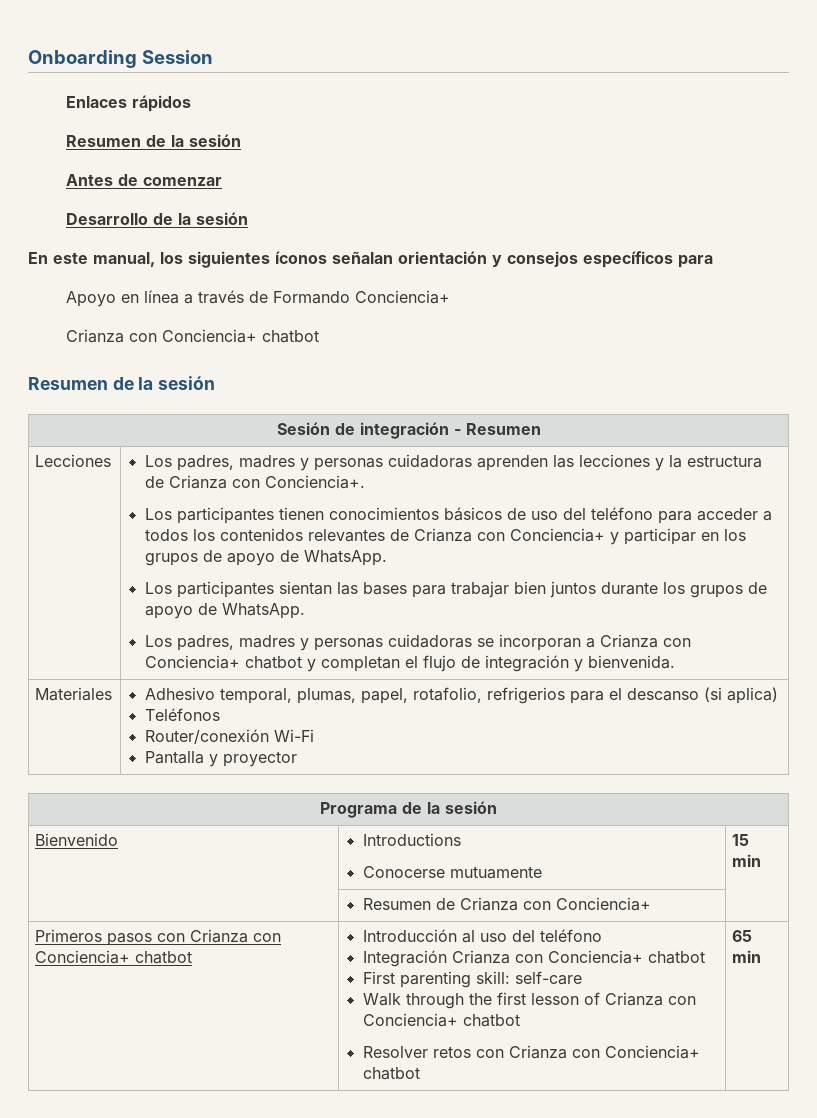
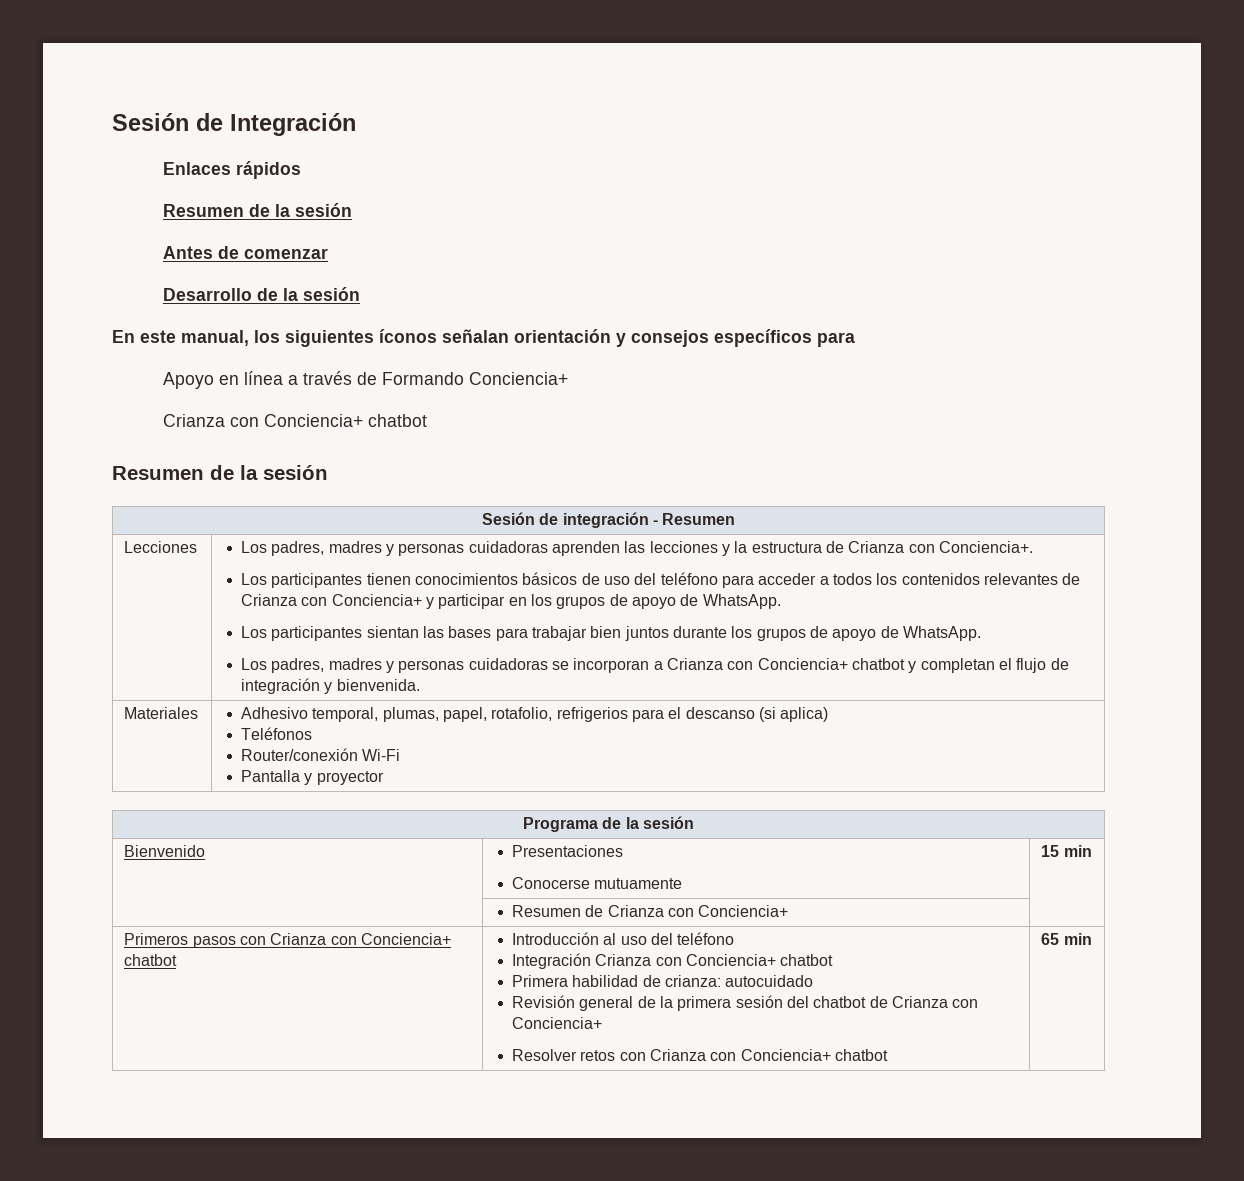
- Onboarding Session
+ Sesión de Integración
- Bienvenido | Introductions
+ Bienvenido | Presentaciones
- First parenting skill: self-care
- Walk through the first lesson of Crianza con Conciencia+ chatbot
+ Primera habilidad de crianza: autocuidado
+ Revisión general de la primera sesión del chatbot de Crianza con Conciencia+

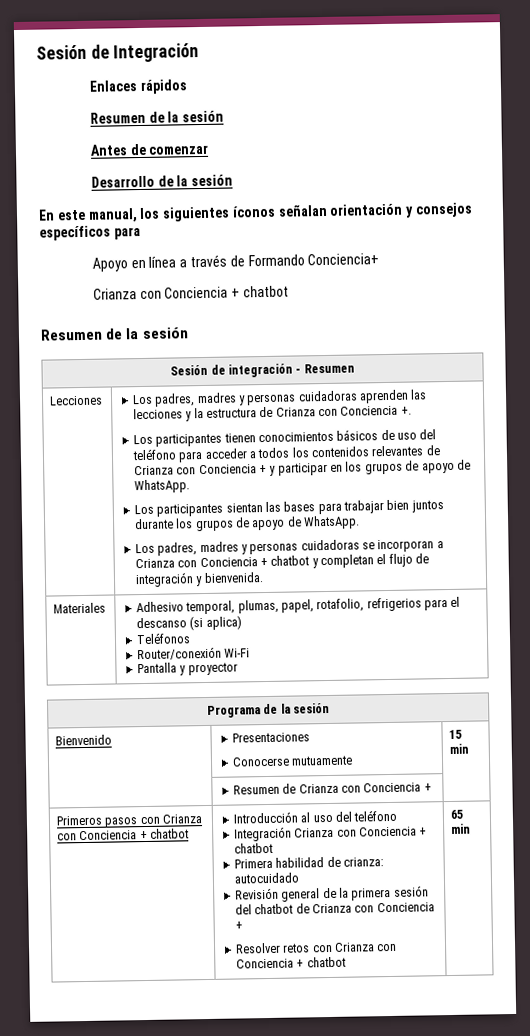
  Apoyo en línea a través de Formando Conciencia+
- Crianza con Conciencia+ chatbot
+ Crianza con Conciencia + chatbot
- Los padres, madres y personas cuidadoras aprenden las lecciones y la estructura de Crianza con Conciencia+.
+ Los padres, madres y personas cuidadoras aprenden las lecciones y la estructura de Crianza con Conciencia +.
- Los participantes tienen conocimientos básicos de uso del teléfono para acceder a todos los contenidos relevantes de Crianza con Conciencia+ y participar en los grupos de apoyo de WhatsApp.
+ Los participantes tienen conocimientos básicos de uso del teléfono para acceder a todos los contenidos relevantes de Crianza con Conciencia + y participar en los grupos de apoyo de WhatsApp.
- Los padres, madres y personas cuidadoras se incorporan a Crianza con Conciencia+ chatbot y completan el flujo de integración y bienvenida.
+ Los padres, madres y personas cuidadoras se incorporan a Crianza con Conciencia + chatbot y completan el flujo de integración y bienvenida.
- | Resumen de Crianza con Conciencia+ |
+ | Resumen de Crianza con Conciencia + |
- Primeros pasos con Crianza con Conciencia+ chatbot
+ Primeros pasos con Crianza con Conciencia + chatbot
- Integración Crianza con Conciencia+ chatbot
+ Integración Crianza con Conciencia + chatbot
- Revisión general de la primera sesión del chatbot de Crianza con Conciencia+
+ Revisión general de la primera sesión del chatbot de Crianza con Conciencia +
- Resolver retos con Crianza con Conciencia+ chatbot
+ Resolver retos con Crianza con Conciencia + chatbot

